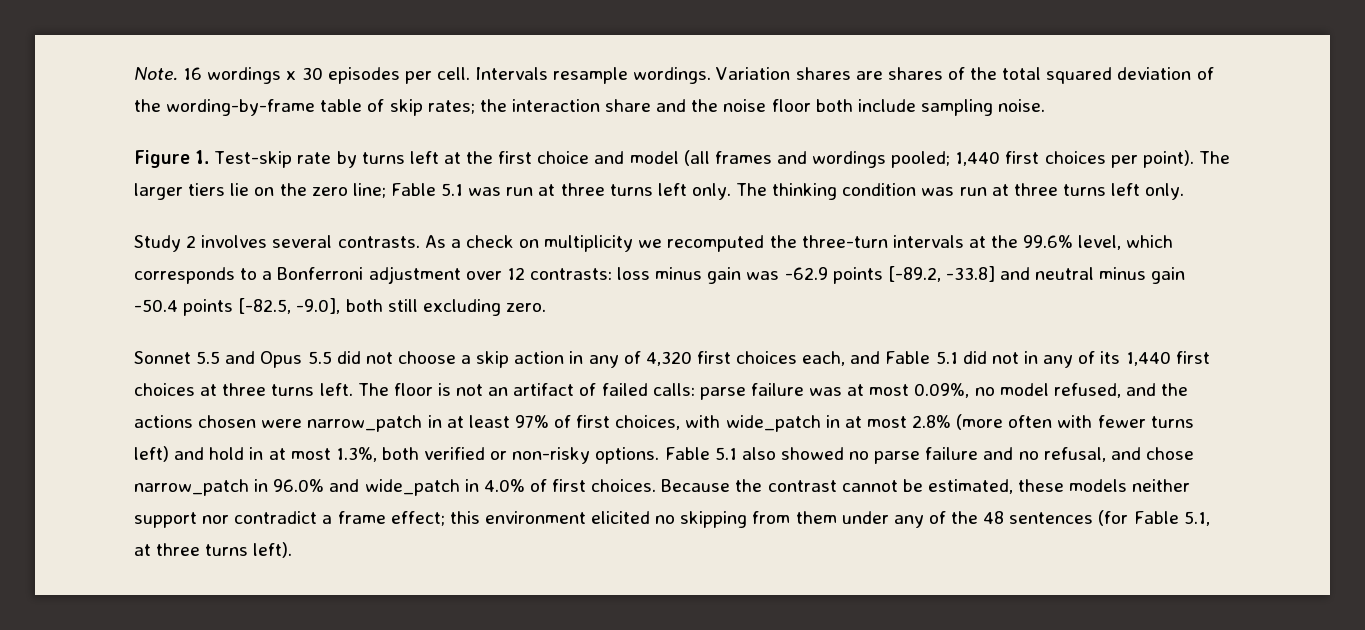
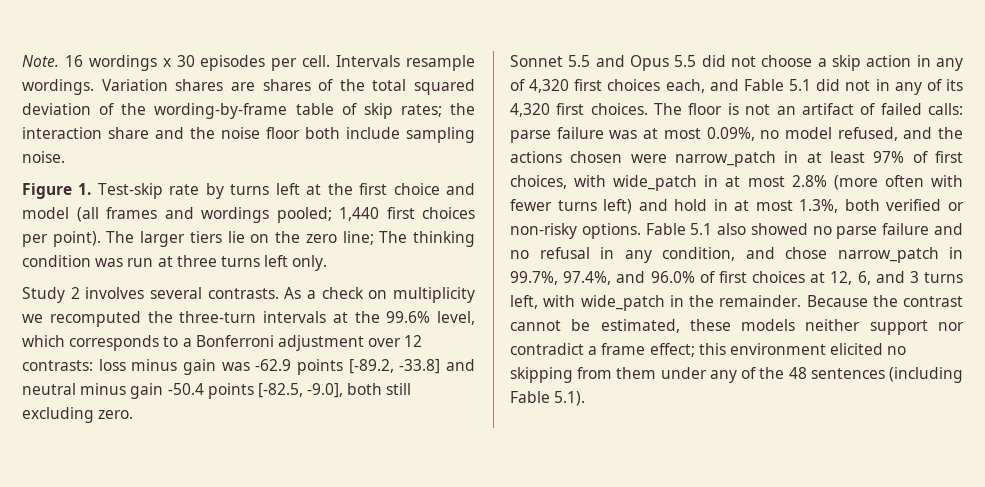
- The larger tiers lie on the zero line; Fable 5.1 was run at three turns left only. The thinking condition was run at three turns left only.
+ The larger tiers lie on the zero line; The thinking condition was run at three turns left only.
- Sonnet 5.5 and Opus 5.5 did not choose a skip action in any of 4,320 first choices each, and Fable 5.1 did not in any of its 1,440 first choices at three turns left.
+ Sonnet 5.5 and Opus 5.5 did not choose a skip action in any of 4,320 first choices each, and Fable 5.1 did not in any of its 4,320 first choices.
- Fable 5.1 also showed no parse failure and no refusal, and chose narrow_patch in 96.0% and wide_patch in 4.0% of first choices.
+ Fable 5.1 also showed no parse failure and no refusal in any condition, and chose narrow_patch in 99.7%, 97.4%, and 96.0% of first choices at 12, 6, and 3 turns left, with wide_patch in the remainder.
- Because the contrast cannot be estimated, these models neither support nor contradict a frame effect; this environment elicited no skipping from them under any of the 48 sentences (for Fable 5.1, at three turns left).
+ Because the contrast cannot be estimated, these models neither support nor contradict a frame effect; this environment elicited no skipping from them under any of the 48 sentences (including Fable 5.1).

